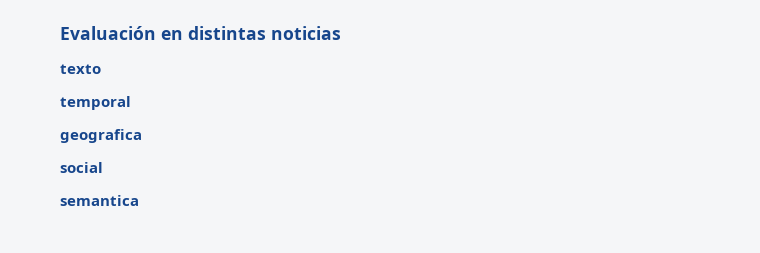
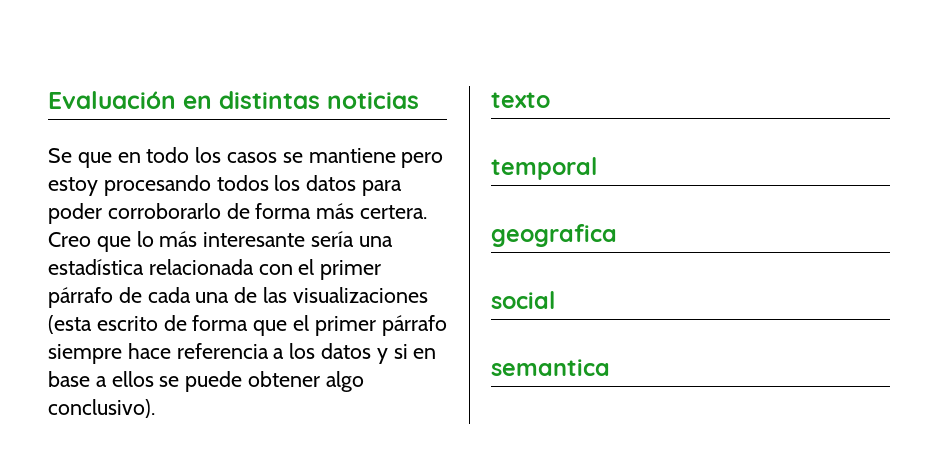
+ Se que en todo los casos se mantiene pero estoy procesando todos los datos para poder corroborarlo de forma más certera. Creo que lo más interesante sería una estadística relacionada con el primer párrafo de cada una de las visualizaciones (esta escrito de forma que el primer párrafo siempre hace referencia a los datos y si en base a ellos se puede obtener algo conclusivo).

